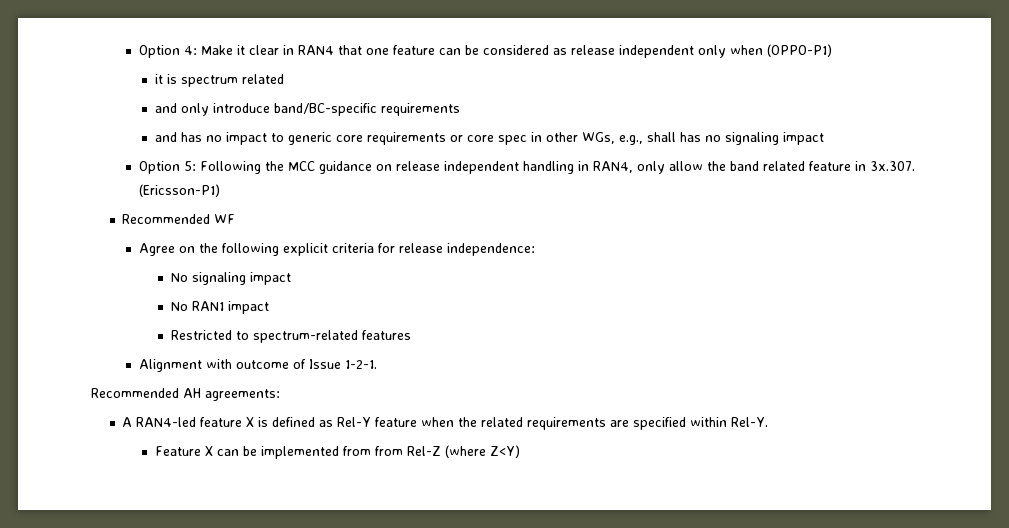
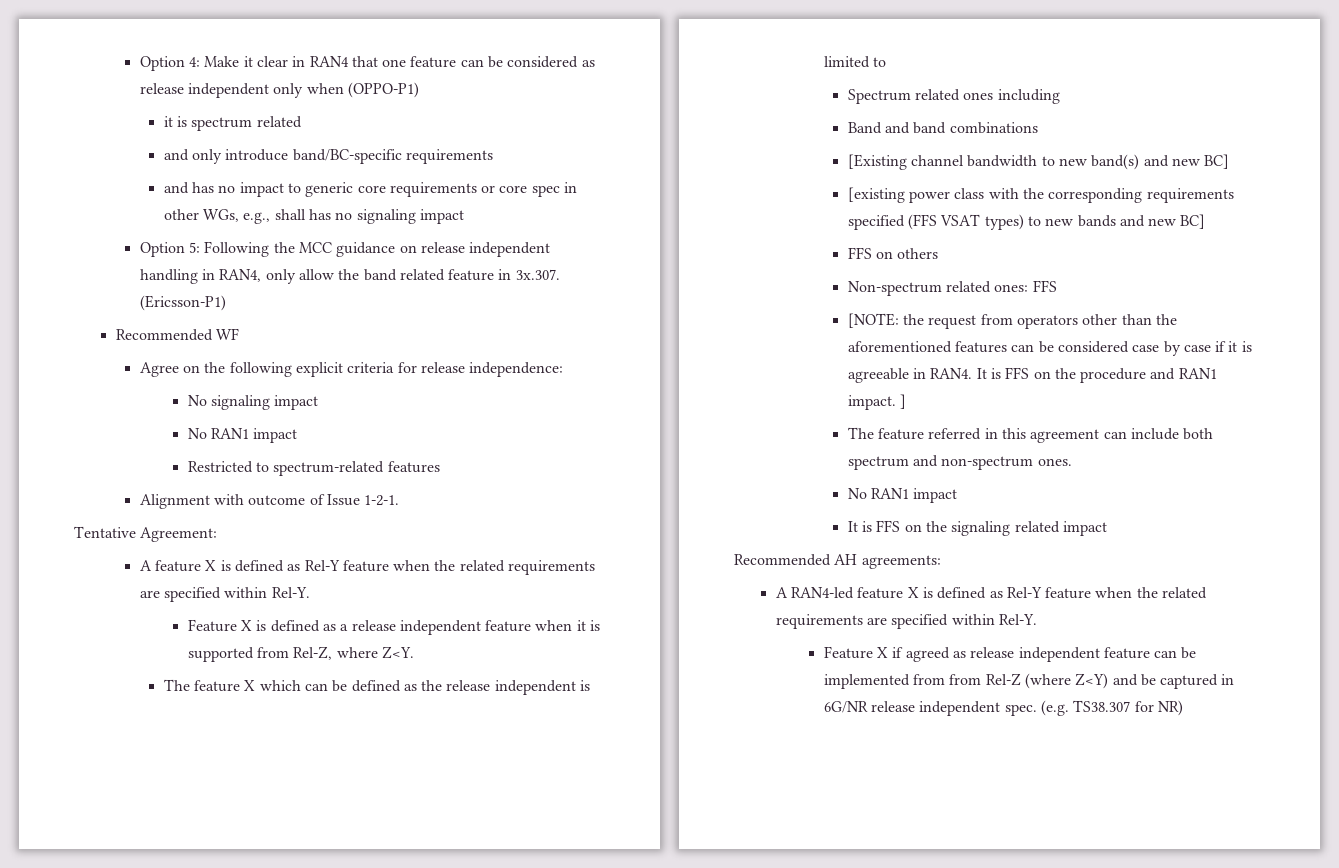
+ Tentative Agreement:
+ A feature X is defined as Rel-Y feature when the related requirements are specified within Rel-Y.
+ Feature X is defined as a release independent feature when it is supported from Rel-Z, where Z<Y.
+ The feature X which can be defined as the release independent is limited to
+ Spectrum related ones including
+ Band and band combinations
+ [Existing channel bandwidth to new band(s) and new BC]
+ [existing power class with the corresponding requirements specified (FFS VSAT types) to new bands and new BC]
+ FFS on others
+ Non-spectrum related ones: FFS
+ [NOTE: the request from operators other than the aforementioned features can be considered case by case if it is agreeable in RAN4. It is FFS on the procedure and RAN1 impact. ]
+ The feature referred in this agreement can include both spectrum and non-spectrum ones.
+ No RAN1 impact
+ It is FFS on the signaling related impact
- Feature X can be implemented from from Rel-Z (where Z<Y)
+ Feature X if agreed as release independent feature can be implemented from from Rel-Z (where Z<Y) and be captured in 6G/NR release independent spec. (e.g. TS38.307 for NR)

